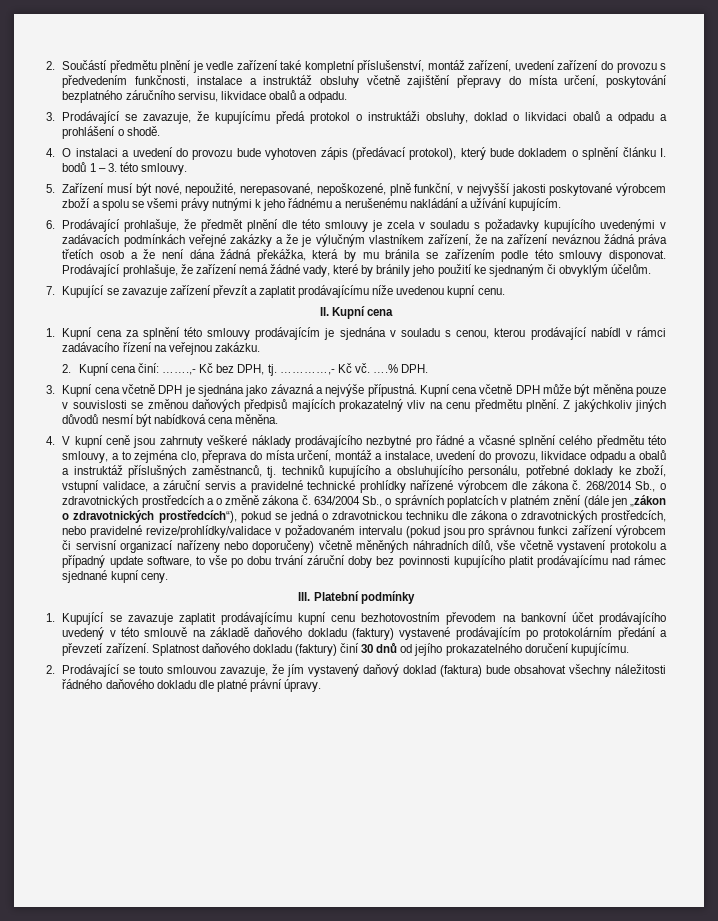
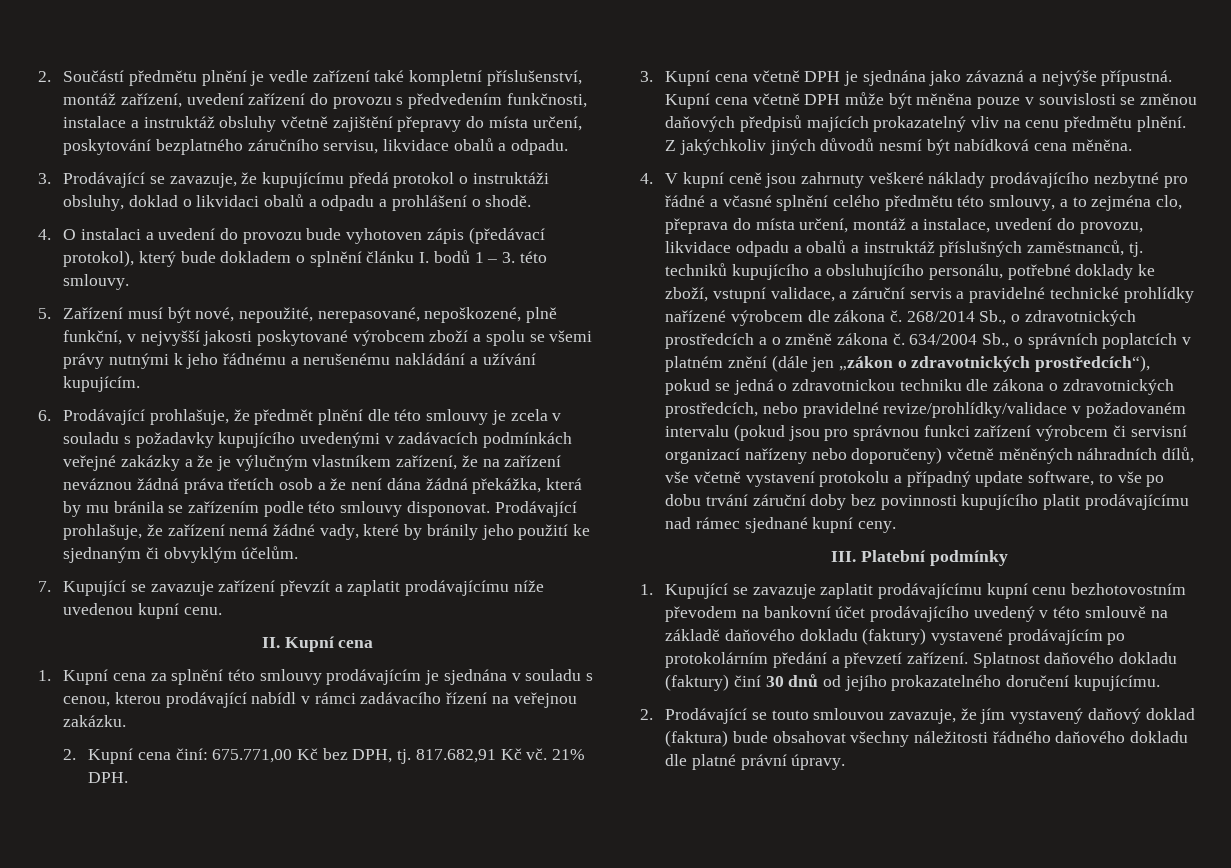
- 2. Kupní cena činí: …….,- Kč bez DPH, tj.
+ 2. Kupní cena činí: 675.771,00 Kč bez DPH, tj.
- …………,- Kč vč.
+ 817.682,91 Kč vč.
- ….% DPH.
+ 21% DPH.

